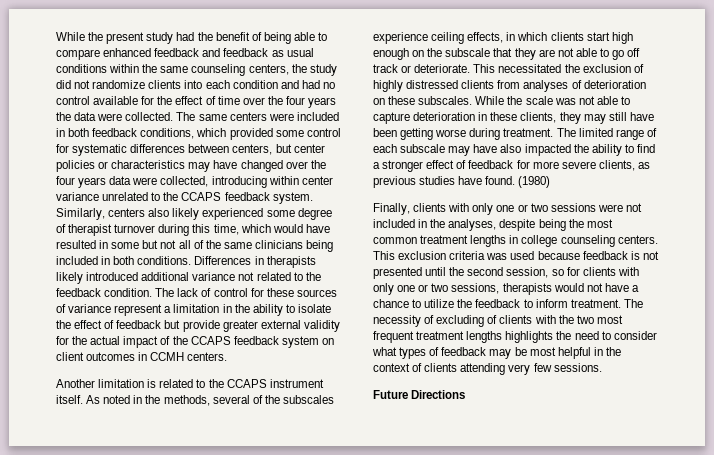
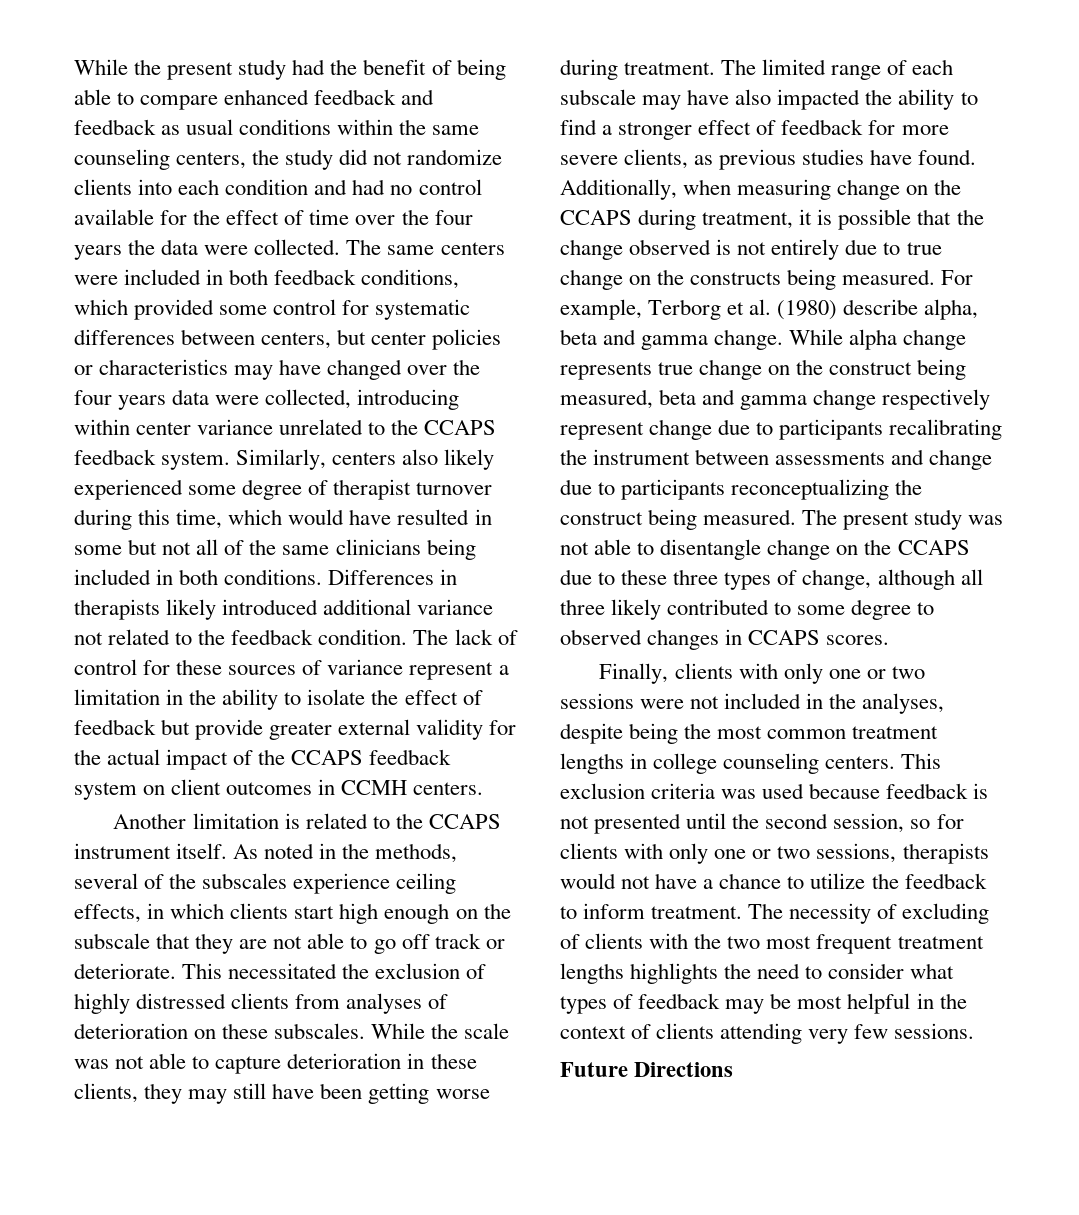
- (1980)
+ Additionally, when measuring change on the CCAPS during treatment, it is possible that the change observed is not entirely due to true change on the constructs being measured. For example, Terborg et al. (1980) describe alpha, beta and gamma change. While alpha change represents true change on the construct being measured, beta and gamma change respectively represent change due to participants recalibrating the instrument between assessments and change due to participants reconceptualizing the construct being measured. The present study was not able to disentangle change on the CCAPS due to these three types of change, although all three likely contributed to some degree to observed changes in CCAPS scores.

